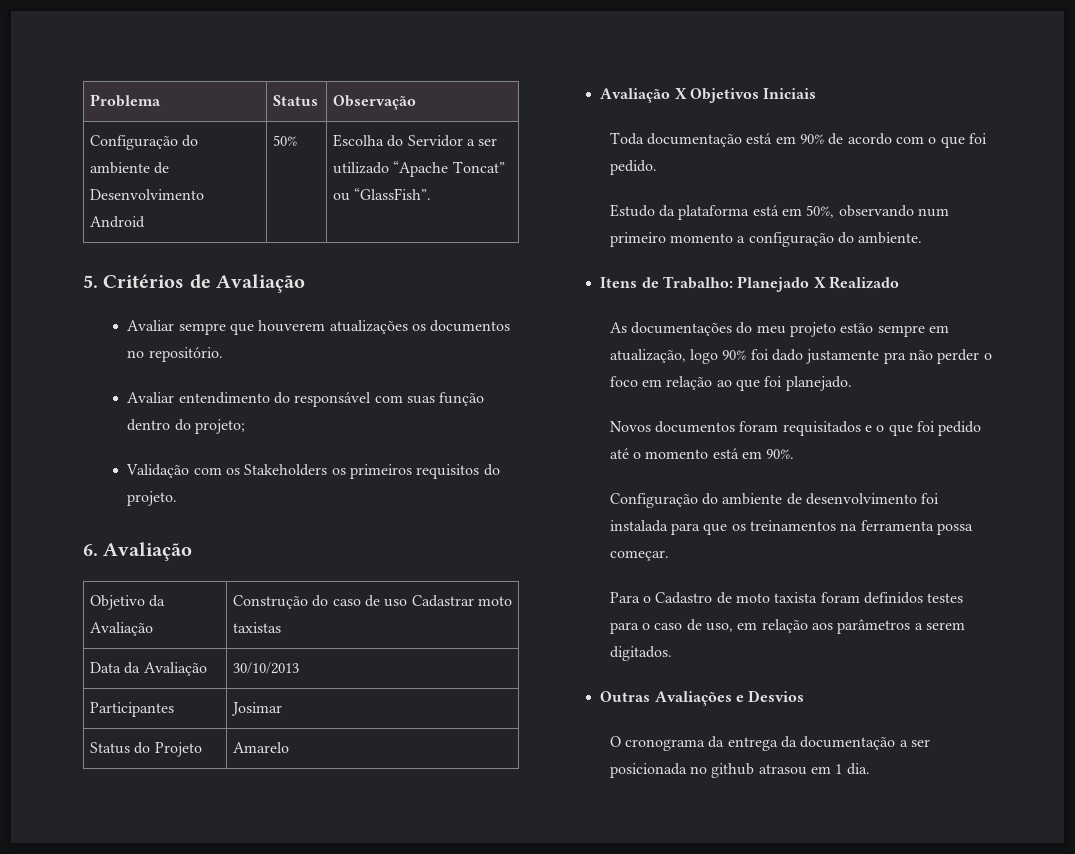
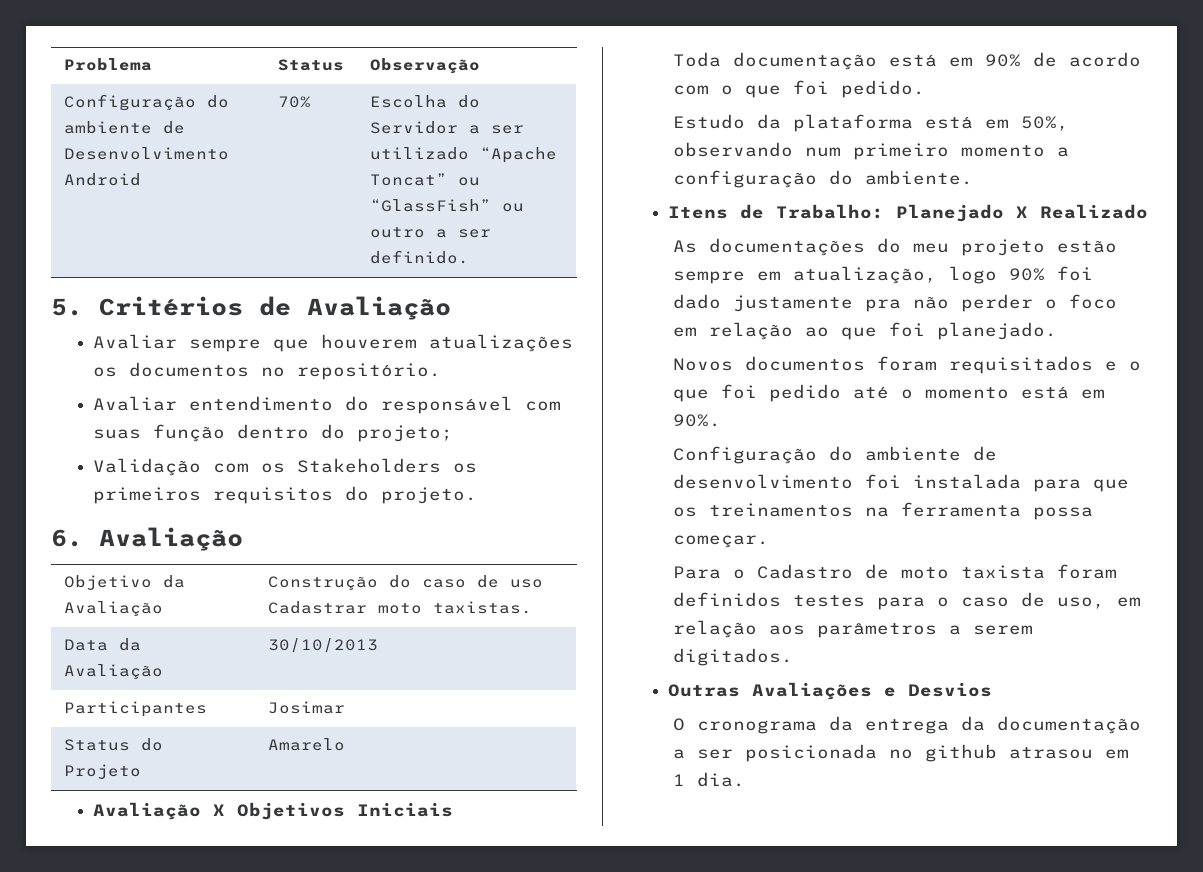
- Configuração do ambiente de Desenvolvimento Android | 50% | Escolha do Servidor a ser utilizado “Apache Toncat” ou “GlassFish”.
+ Configuração do ambiente de Desenvolvimento Android | 70% | Escolha do Servidor a ser utilizado “Apache Toncat” ou “GlassFish” ou outro a ser definido.
- Objetivo da Avaliação | Construção do caso de uso Cadastrar moto taxistas
+ Objetivo da Avaliação | Construção do caso de uso Cadastrar moto taxistas.

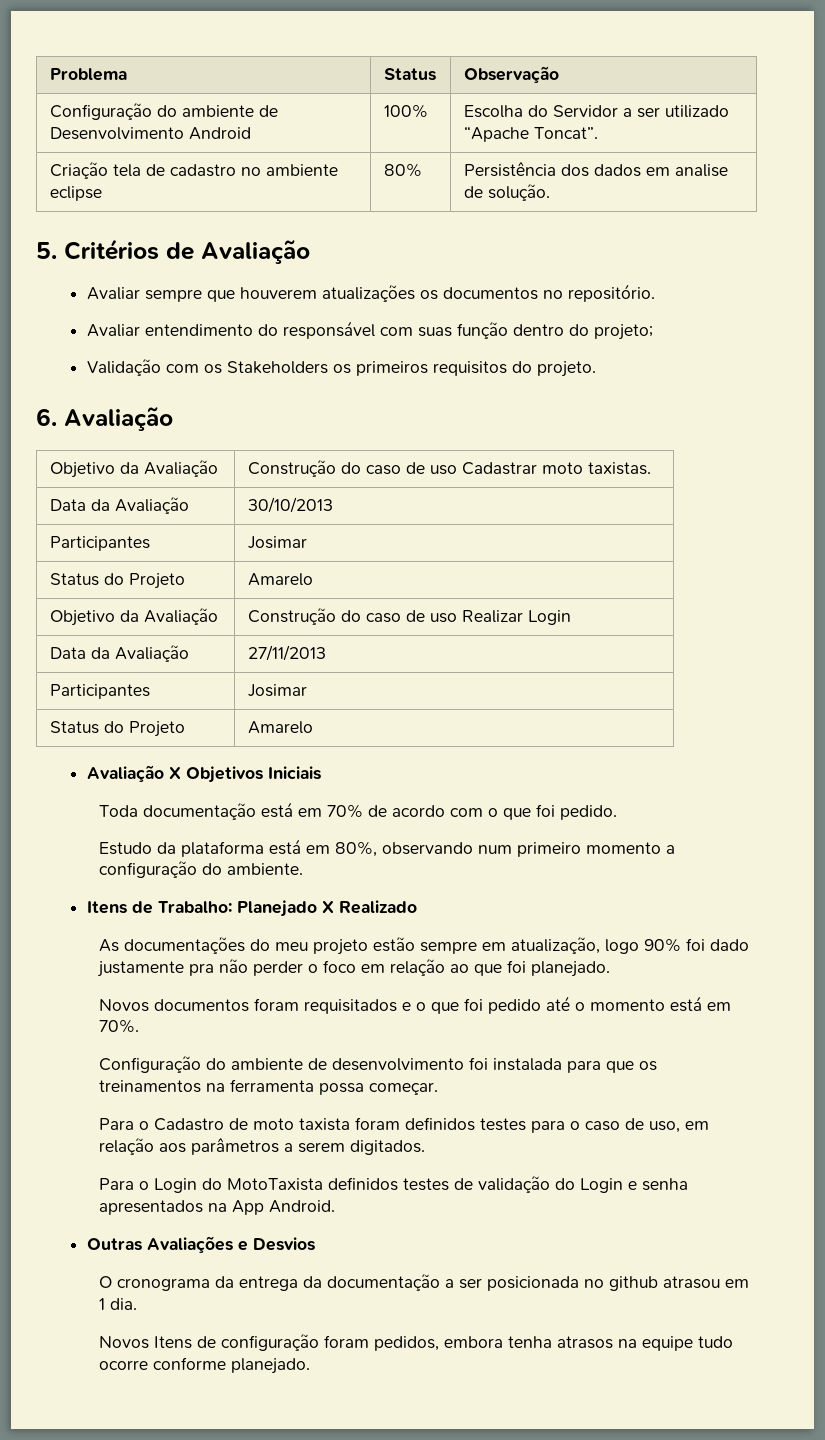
- Configuração do ambiente de Desenvolvimento Android | 70% | Escolha do Servidor a ser utilizado “Apache Toncat” ou “GlassFish” ou outro a ser definido.
+ Configuração do ambiente de Desenvolvimento Android | 100% | Escolha do Servidor a ser utilizado “Apache Toncat”.
+ Criação tela de cadastro no ambiente eclipse | 80% | Persistência dos dados em analise de solução.
+ Objetivo da Avaliação | Construção do caso de uso Realizar Login
+ Data da Avaliação | 27/11/2013
+ Participantes | Josimar
+ Status do Projeto | Amarelo
- Toda documentação está em 90% de acordo com o que foi pedido.
+ Toda documentação está em 70% de acordo com o que foi pedido.
- Estudo da plataforma está em 50%, observando num primeiro momento a configuração do ambiente.
+ Estudo da plataforma está em 80%, observando num primeiro momento a configuração do ambiente.
- Novos documentos foram requisitados e o que foi pedido até o momento está em 90%.
+ Novos documentos foram requisitados e o que foi pedido até o momento está em 70%.
+ Para o Login do MotoTaxista definidos testes de validação do Login e senha apresentados na App Android.
+ Novos Itens de configuração foram pedidos, embora tenha atrasos na equipe tudo ocorre conforme planejado.

